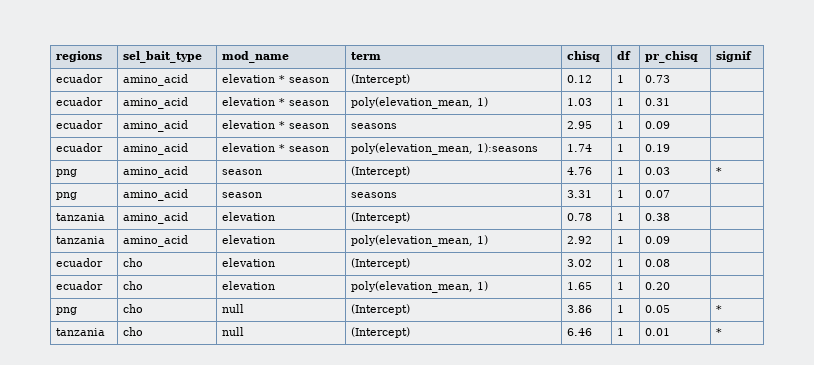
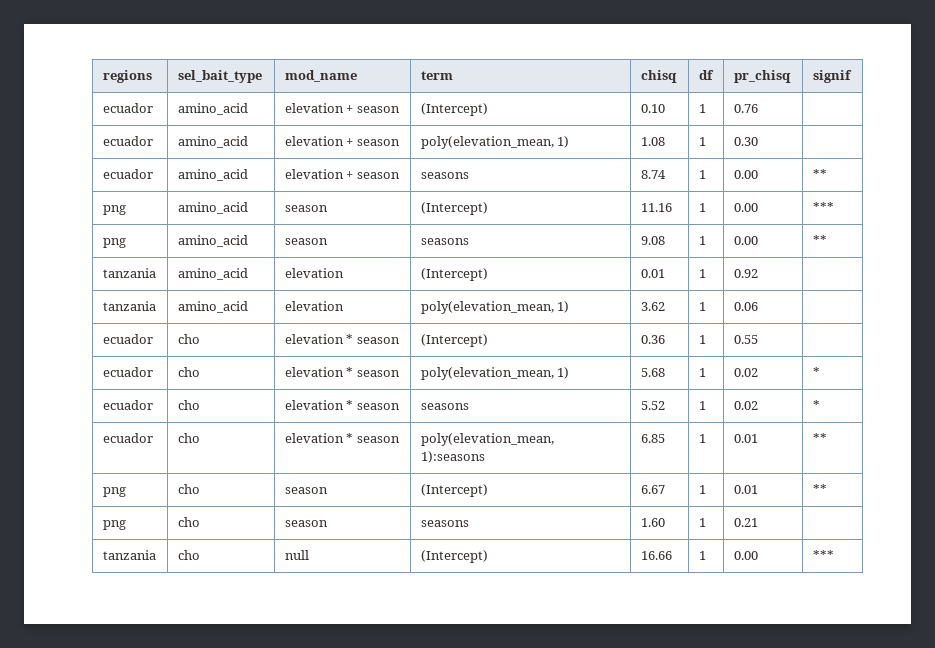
- ecuador | amino_acid | elevation * season | (Intercept) | 0.12 | 1 | 0.73 |
- ecuador | amino_acid | elevation * season | poly(elevation_mean, 1) | 1.03 | 1 | 0.31 |
- ecuador | amino_acid | elevation * season | seasons | 2.95 | 1 | 0.09 |
- ecuador | amino_acid | elevation * season | poly(elevation_mean, 1):seasons | 1.74 | 1 | 0.19 |
+ ecuador | amino_acid | elevation + season | (Intercept) | 0.10 | 1 | 0.76 |
+ ecuador | amino_acid | elevation + season | poly(elevation_mean, 1) | 1.08 | 1 | 0.30 |
+ ecuador | amino_acid | elevation + season | seasons | 8.74 | 1 | 0.00 | **
- png | amino_acid | season | (Intercept) | 4.76 | 1 | 0.03 | *
+ png | amino_acid | season | (Intercept) | 11.16 | 1 | 0.00 | ***
- png | amino_acid | season | seasons | 3.31 | 1 | 0.07 |
+ png | amino_acid | season | seasons | 9.08 | 1 | 0.00 | **
- tanzania | amino_acid | elevation | (Intercept) | 0.78 | 1 | 0.38 |
+ tanzania | amino_acid | elevation | (Intercept) | 0.01 | 1 | 0.92 |
- tanzania | amino_acid | elevation | poly(elevation_mean, 1) | 2.92 | 1 | 0.09 |
- ecuador | cho | elevation | (Intercept) | 3.02 | 1 | 0.08 |
- ecuador | cho | elevation | poly(elevation_mean, 1) | 1.65 | 1 | 0.20 |
- png | cho | null | (Intercept) | 3.86 | 1 | 0.05 | *
+ tanzania | amino_acid | elevation | poly(elevation_mean, 1) | 3.62 | 1 | 0.06 |
+ ecuador | cho | elevation * season | (Intercept) | 0.36 | 1 | 0.55 |
+ ecuador | cho | elevation * season | poly(elevation_mean, 1) | 5.68 | 1 | 0.02 | *
+ ecuador | cho | elevation * season | seasons | 5.52 | 1 | 0.02 | *
+ ecuador | cho | elevation * season | poly(elevation_mean, 1):seasons | 6.85 | 1 | 0.01 | **
+ png | cho | season | (Intercept) | 6.67 | 1 | 0.01 | **
+ png | cho | season | seasons | 1.60 | 1 | 0.21 |
- tanzania | cho | null | (Intercept) | 6.46 | 1 | 0.01 | *
+ tanzania | cho | null | (Intercept) | 16.66 | 1 | 0.00 | ***

